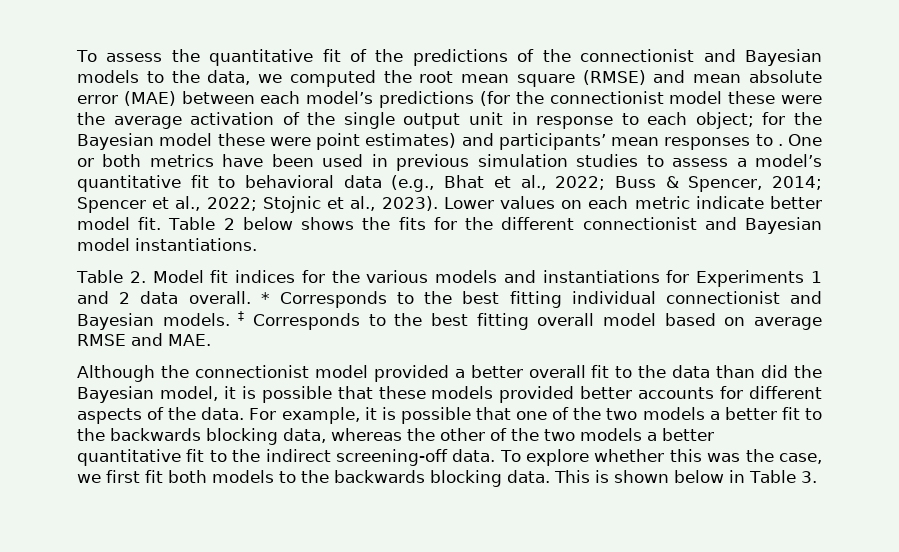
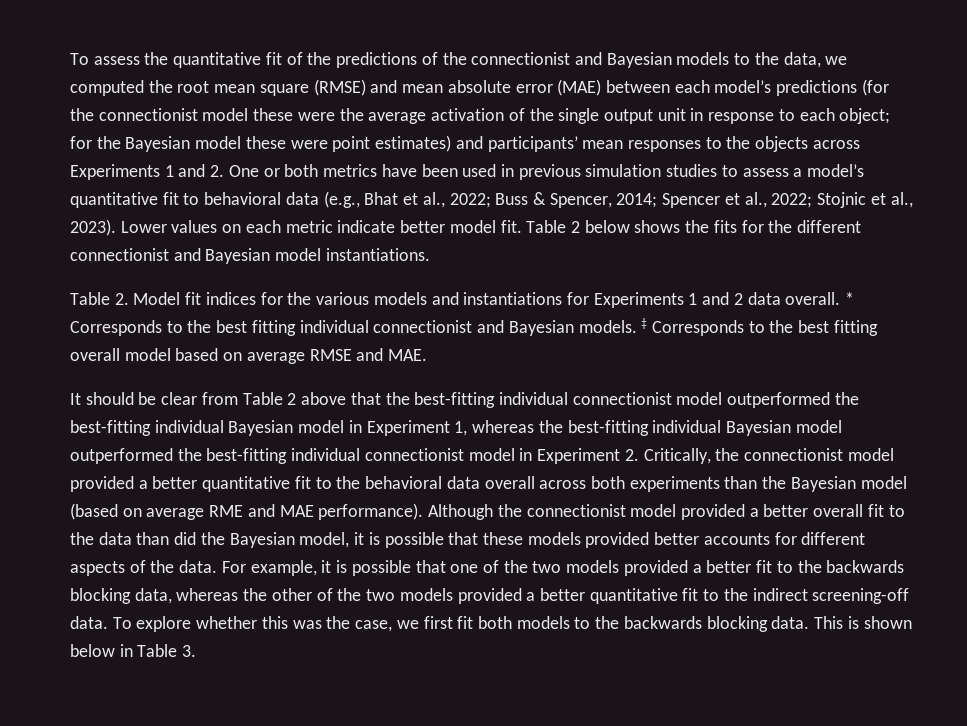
- for the Bayesian model these were point estimates) and participants’ mean responses to . One or both metrics have been used in previous simulation studies to assess a model’s quantitative fit to behavioral data (e.g., Bhat et al., 2022;
+ for the Bayesian model these were point estimates) and participants’ mean responses to the objects across Experiments 1 and 2. One or both metrics have been used in previous simulation studies to assess a model’s quantitative fit to behavioral data (e.g., Bhat et al., 2022;
+ It should be clear from Table 2 above that the best-fitting individual connectionist model outperformed the best-fitting individual Bayesian model in Experiment 1, whereas the best-fitting individual Bayesian model outperformed the best-fitting individual connectionist model in Experiment 2. Critically, the connectionist model provided a better quantitative fit to the behavioral data overall across both experiments than the Bayesian model (based on average RME and MAE performance).
- For example, it is possible that one of the two models a better fit to the backwards blocking data, whereas the other of the two models a better quantitative fit to the indirect screening-off data.
+ For example, it is possible that one of the two models provided a better fit to the backwards blocking data, whereas the other of the two models provided a better quantitative fit to the indirect screening-off data.

